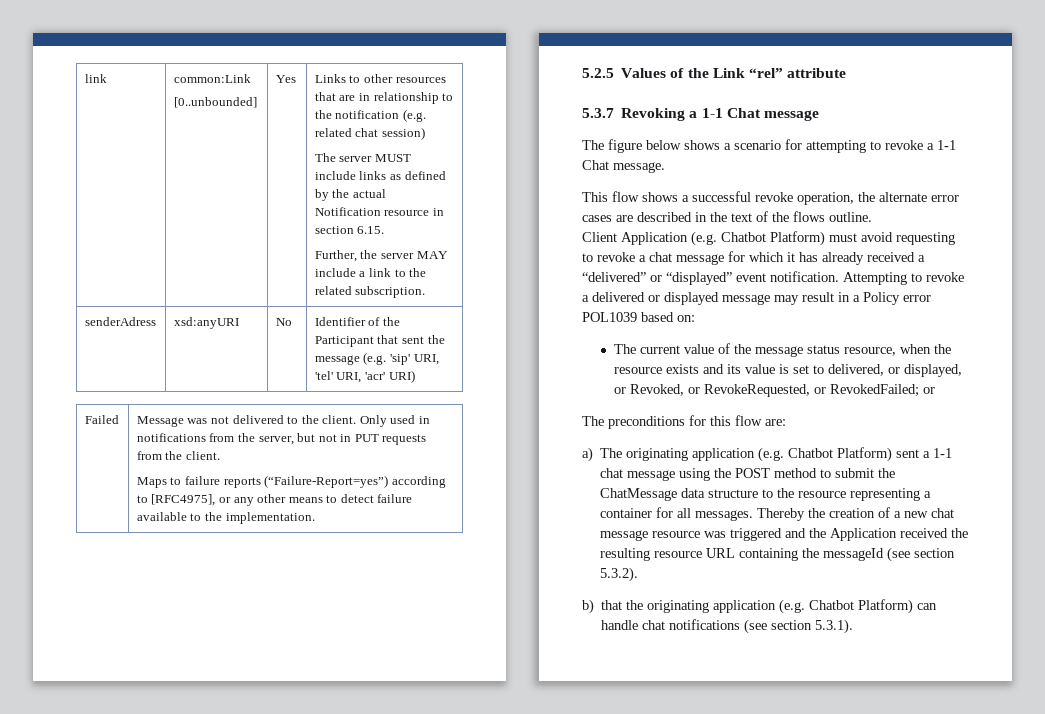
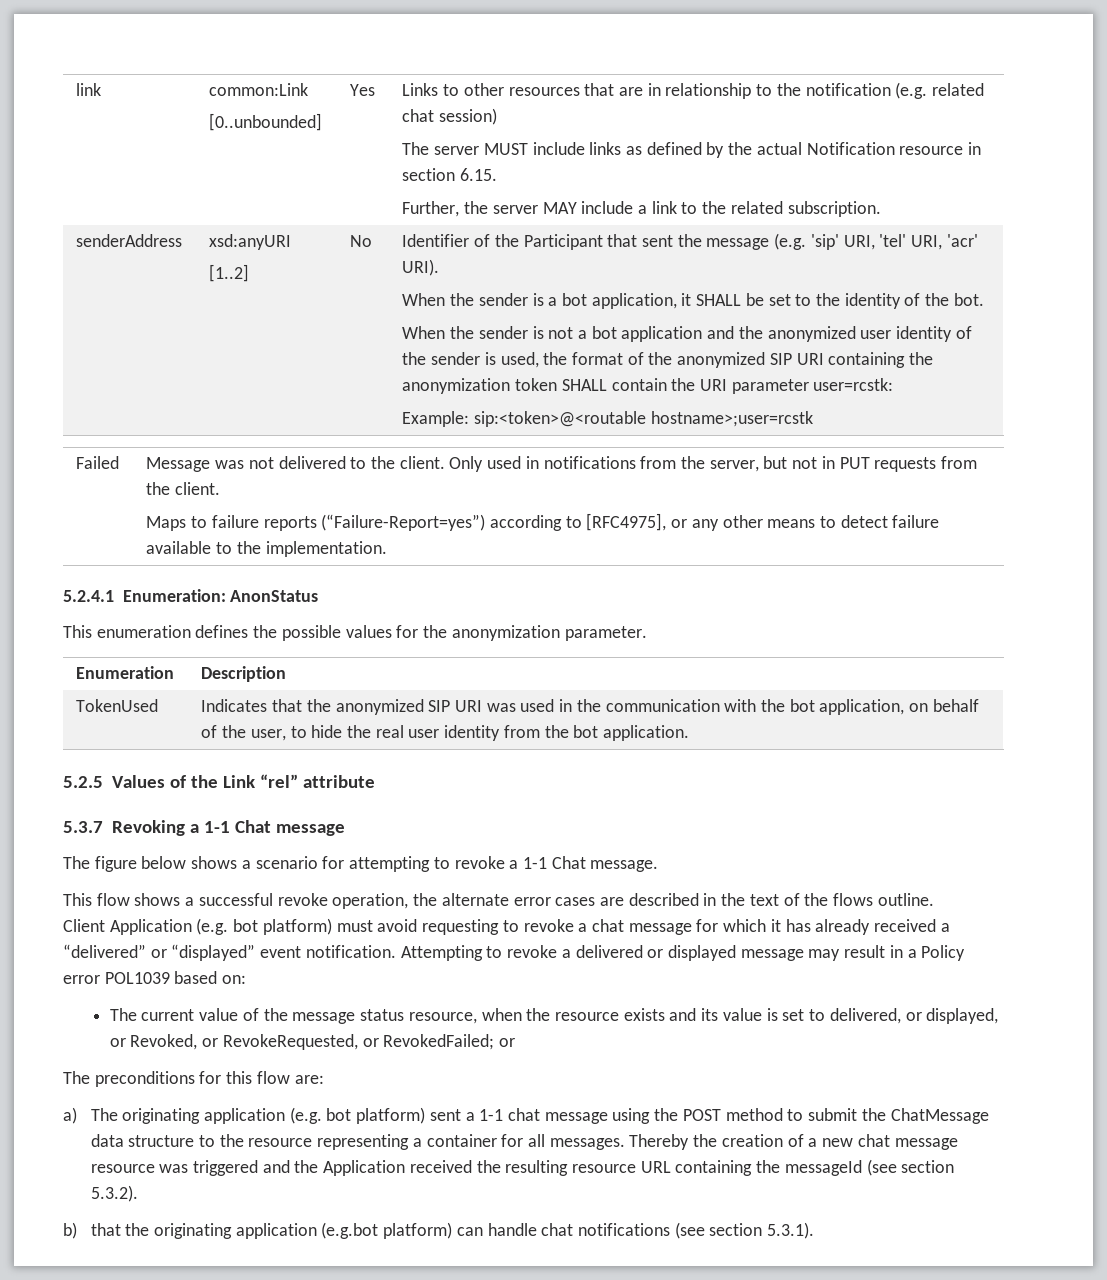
- senderAdress
+ senderAddress
+ [1..2]
- Identifier of the Participant that sent the message (e.g. 'sip' URI, 'tel' URI, 'acr' URI)
+ Identifier of the Participant that sent the message (e.g. 'sip' URI, 'tel' URI, 'acr' URI).
+ When the sender is a bot application, it SHALL be set to the identity of the bot.
+ When the sender is not a bot application and the anonymized user identity of the sender is used, the format of the anonymized SIP URI containing the anonymization token SHALL contain the URI parameter user=rcstk:
+ Example: sip:<token>@<routable hostname>;user=rcstk
+ 5.2.4.1 Enumeration: AnonStatus
+ This enumeration defines the possible values for the anonymization parameter.
+ Enumeration | Description
+ TokenUsed | Indicates that the anonymized SIP URI was used in the communication with the bot application, on behalf of the user, to hide the real user identity from the bot application.
- Client Application (e.g. Chatbot Platform) must avoid requesting to revoke a chat message for which it has already received a “delivered” or “displayed” event notification.
+ Client Application (e.g. bot platform) must avoid requesting to revoke a chat message for which it has already received a “delivered” or “displayed” event notification.
- a) The originating application (e.g. Chatbot Platform) sent a 1-1 chat message using the POST method to submit the ChatMessage data structure to the resource representing a container for all messages.
+ a) The originating application (e.g. bot platform) sent a 1-1 chat message using the POST method to submit the ChatMessage data structure to the resource representing a container for all messages.
- b) that the originating application (e.g. Chatbot Platform) can handle chat notifications (see section 5.3.1).
+ b) that the originating application (e.g.bot platform) can handle chat notifications (see section 5.3.1).

